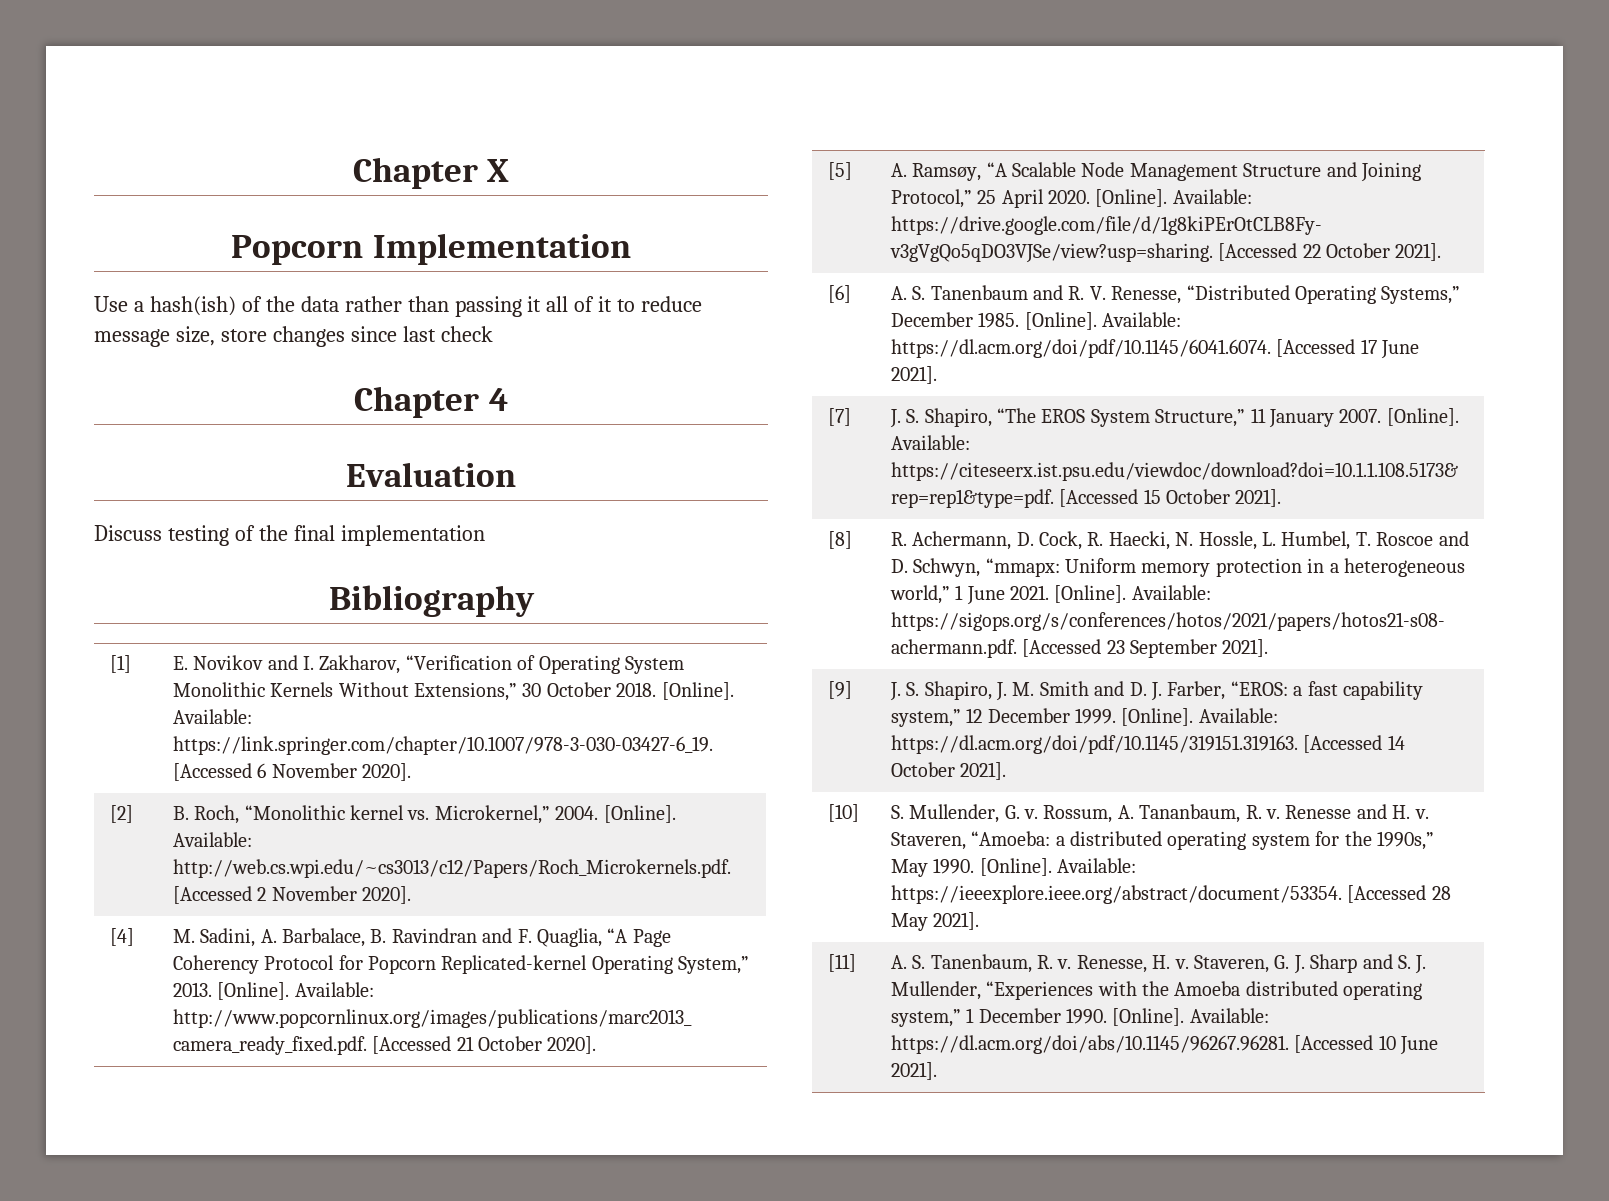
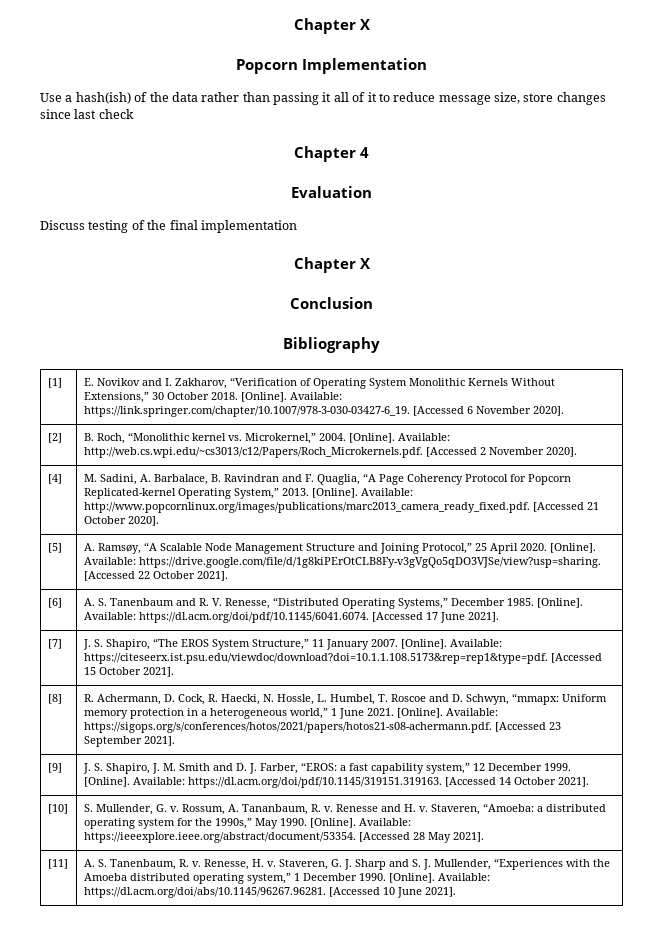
  Discuss testing of the final implementation
+ Chapter X
+ Conclusion

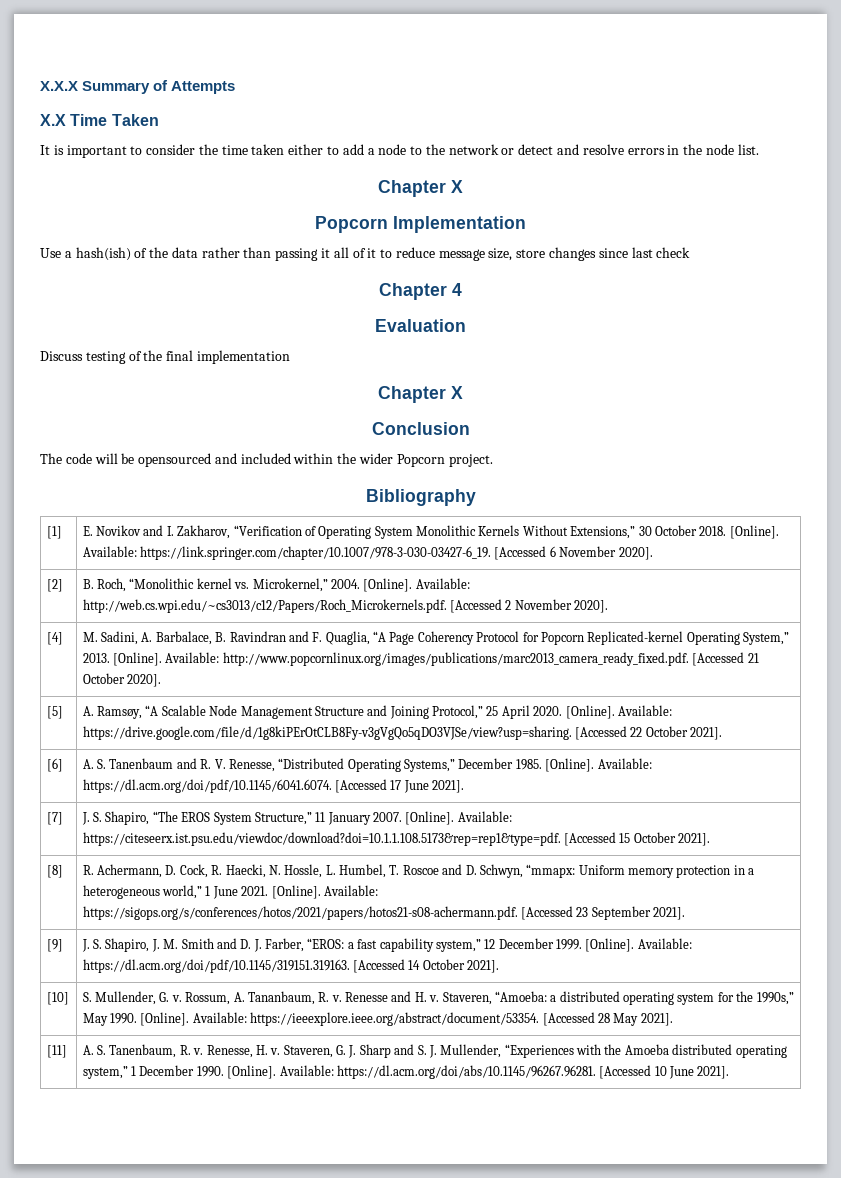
+ X.X.X Summary of Attempts
+ X.X Time Taken
+ It is important to consider the time taken either to add a node to the network or detect and resolve errors in the node list.
+ The code will be opensourced and included within the wider Popcorn project.

